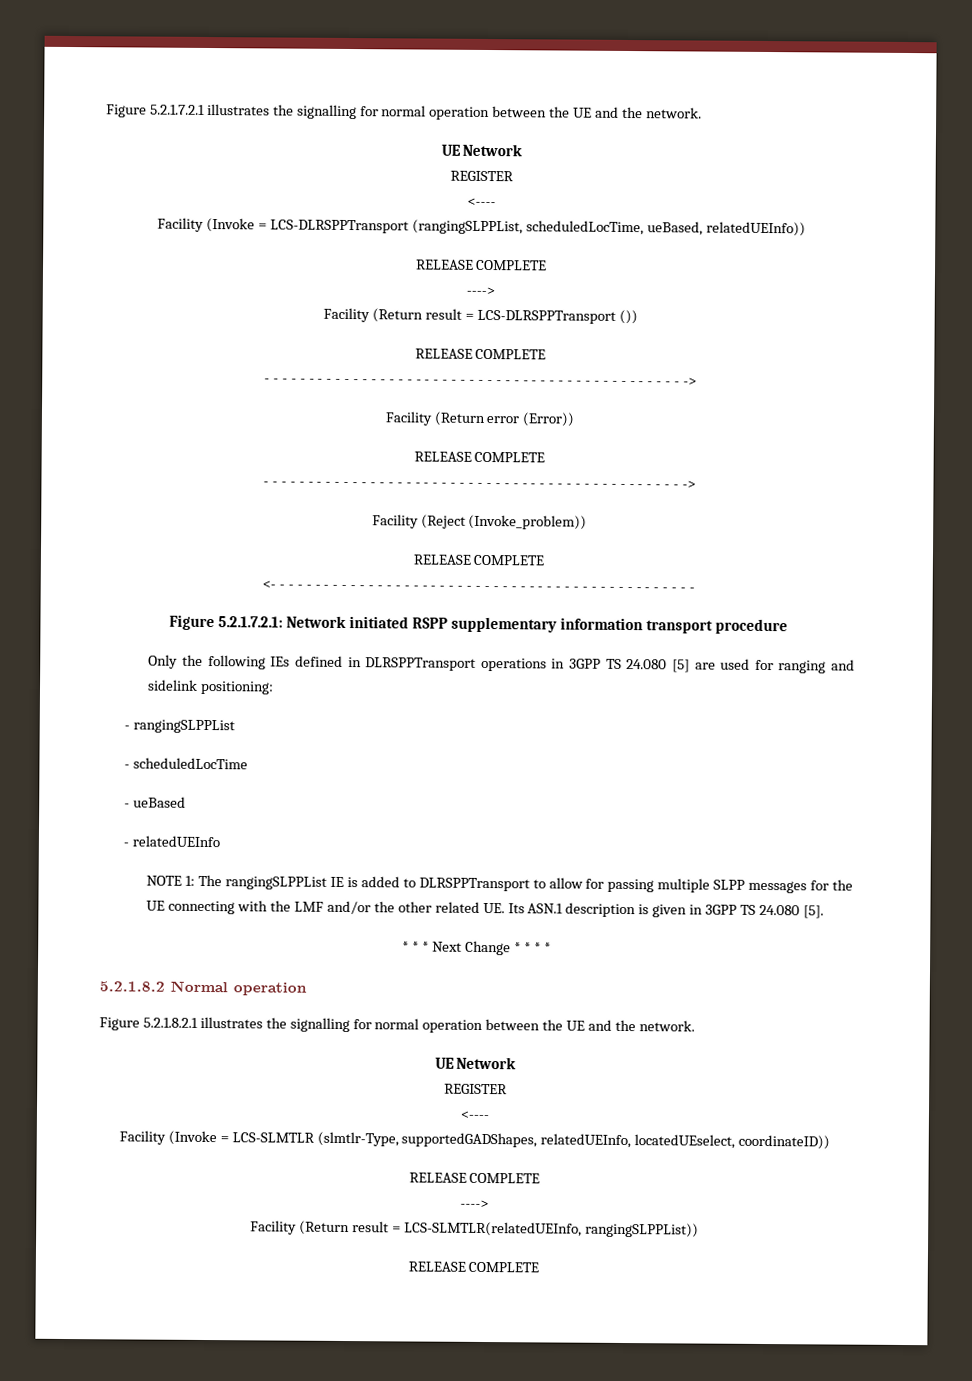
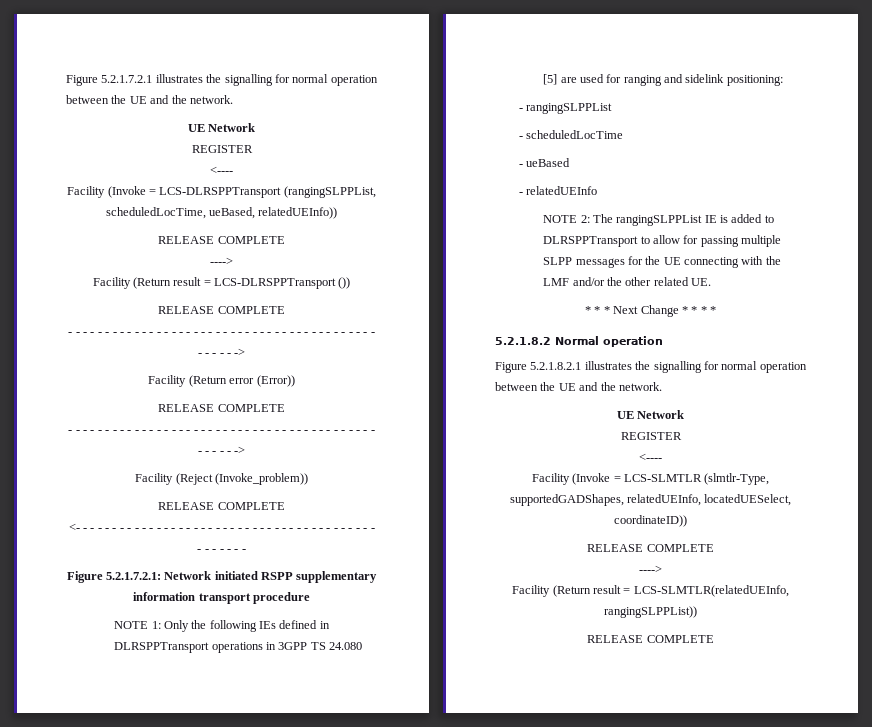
- Only the following IEs defined in DLRSPPTransport operations in 3GPP TS 24.080 [5] are used for ranging and sidelink positioning:
+ NOTE 1: Only the following IEs defined in DLRSPPTransport operations in 3GPP TS 24.080 [5] are used for ranging and sidelink positioning:
- NOTE 1: The rangingSLPPList IE is added to DLRSPPTransport to allow for passing multiple SLPP messages for the UE connecting with the LMF and/or the other related UE. Its ASN.1 description is given in 3GPP TS 24.080 [5].
+ NOTE 2: The rangingSLPPList IE is added to DLRSPPTransport to allow for passing multiple SLPP messages for the UE connecting with the LMF and/or the other related UE.
- Facility (Invoke = LCS-SLMTLR (slmtlr-Type, supportedGADShapes, relatedUEInfo, locatedUEselect, coordinateID))
+ Facility (Invoke = LCS-SLMTLR (slmtlr-Type, supportedGADShapes, relatedUEInfo, locatedUESelect, coordinateID))

